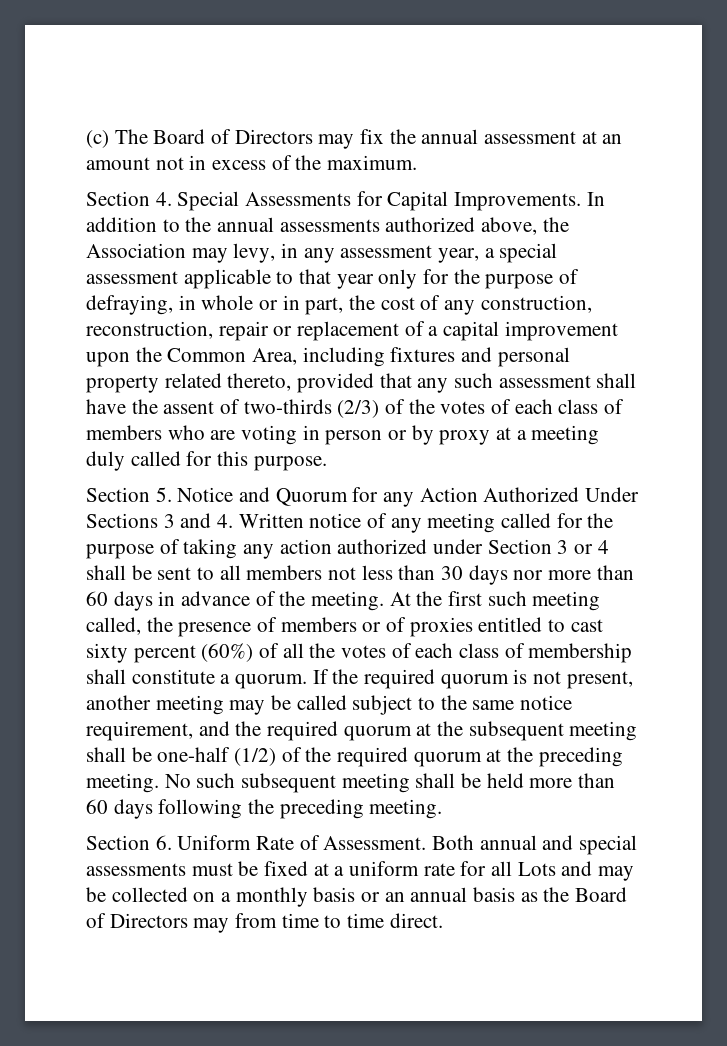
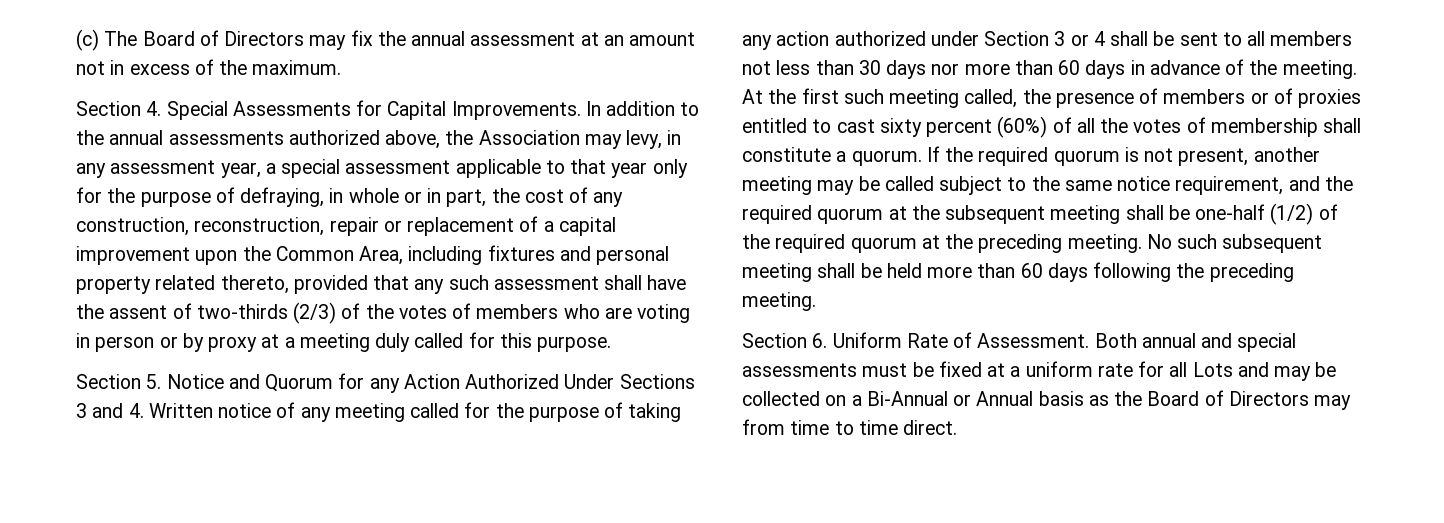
- In addition to the annual assessments authorized above, the Association may levy, in any assessment year, a special assessment applicable to that year only for the purpose of defraying, in whole or in part, the cost of any construction, reconstruction, repair or replacement of a capital improvement upon the Common Area, including fixtures and personal property related thereto, provided that any such assessment shall have the assent of two-thirds (2/3) of the votes of each class of members who are voting in person or by proxy at a meeting duly called for this purpose.
+ In addition to the annual assessments authorized above, the Association may levy, in any assessment year, a special assessment applicable to that year only for the purpose of defraying, in whole or in part, the cost of any construction, reconstruction, repair or replacement of a capital improvement upon the Common Area, including fixtures and personal property related thereto, provided that any such assessment shall have the assent of two-thirds (2/3) of the votes of members who are voting in person or by proxy at a meeting duly called for this purpose.
- At the first such meeting called, the presence of members or of proxies entitled to cast sixty percent (60%) of all the votes of each class of membership shall constitute a quorum.
+ At the first such meeting called, the presence of members or of proxies entitled to cast sixty percent (60%) of all the votes of membership shall constitute a quorum.
- Both annual and special assessments must be fixed at a uniform rate for all Lots and may be collected on a monthly basis or an annual basis as the Board of Directors may from time to time direct.
+ Both annual and special assessments must be fixed at a uniform rate for all Lots and may be collected on a Bi-Annual or Annual basis as the Board of Directors may from time to time direct.

